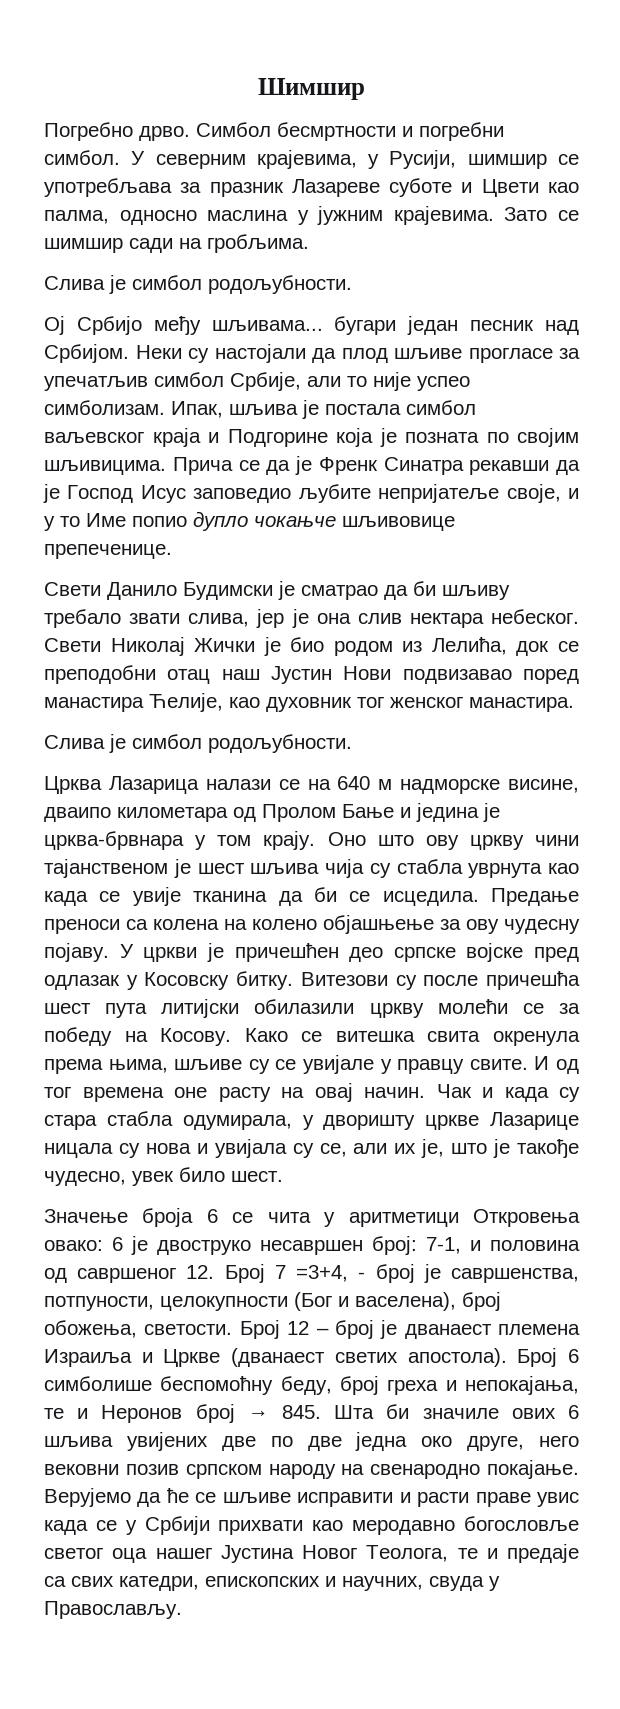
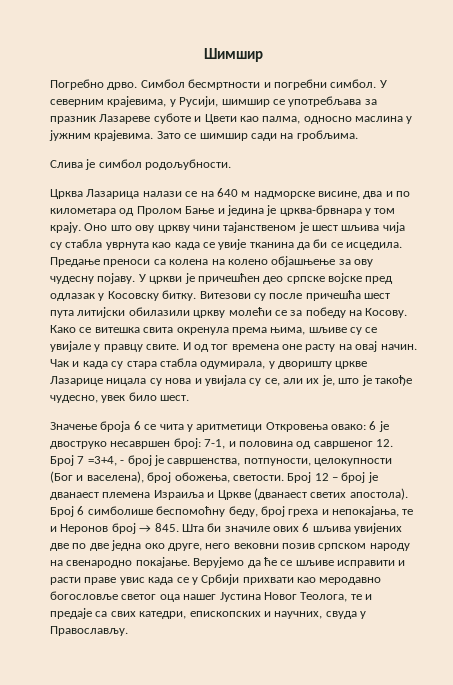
- Ој Србијо међу шљивама... бугари један песник над Србијом. Неки су настојали да плод шљиве прогласе за упечатљив симбол Србије, али то није успео симболизам. Ипак, шљива је постала симбол ваљевског краја и Подгорине која је позната по својим шљивицима. Прича се да је Френк Синатра рекавши да је Господ Исус заповедио љубите непријатеље своје, и у то Име попио дупло чокањче шљивовице препеченице.
- Свети Данило Будимски је сматрао да би шљиву требало звати слива, јер је она слив нектара небеског. Свети Николај Жички је био родом из Лелића, док се преподобни отац наш Јустин Нови подвизавао поред манастира Ћелије, као духовник тог женског манастира.
- Слива је симбол родољубности.
- Црква Лазарица налази се на 640 м надморске висине, дваипо километара од Пролом Бање и једина је црква-брвнара у том крају.
+ Црква Лазарица налази се на 640 м надморске висине, два и по километара од Пролом Бање и једина је црква-брвнара у том крају.

